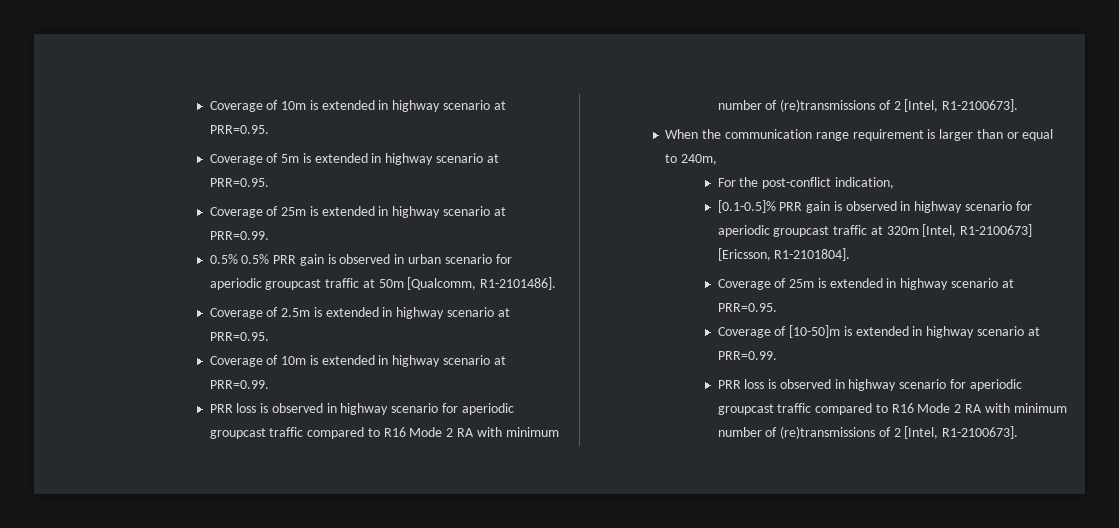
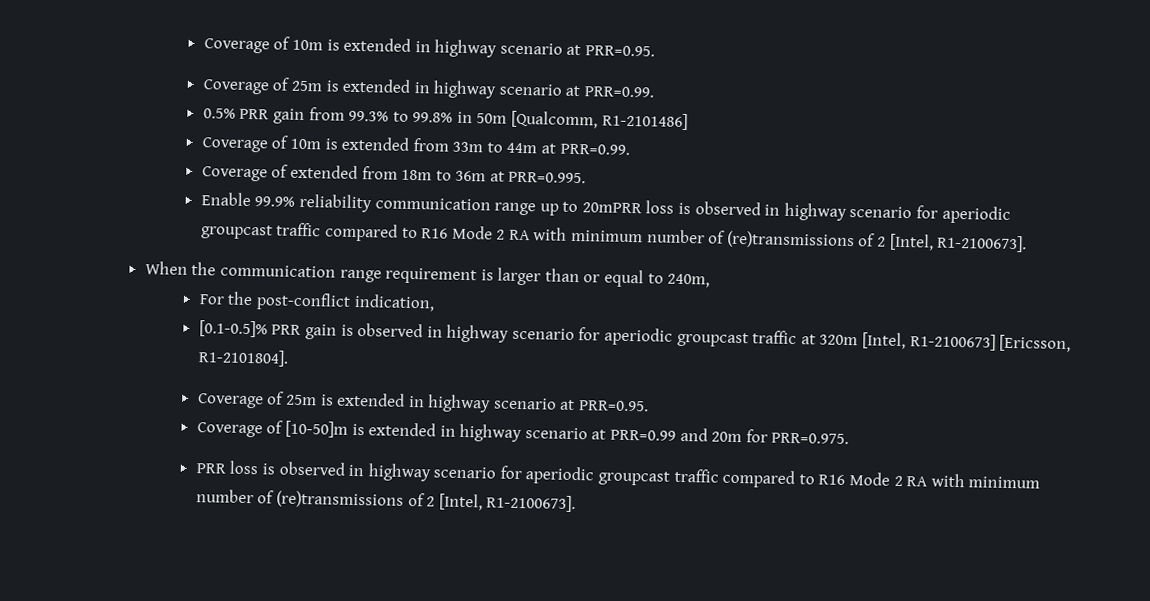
- Coverage of 5m is extended in highway scenario at PRR=0.95.
- 0.5% 0.5% PRR gain is observed in urban scenario for aperiodic groupcast traffic at 50m [Qualcomm, R1-2101486].
- Coverage of 2.5m is extended in highway scenario at PRR=0.95.
- Coverage of 10m is extended in highway scenario at PRR=0.99.
- PRR loss is observed in highway scenario for aperiodic groupcast traffic compared to R16 Mode 2 RA with minimum number of (re)transmissions of 2 [Intel, R1-2100673].
+ 0.5% PRR gain from 99.3% to 99.8% in 50m [Qualcomm, R1-2101486]
+ Coverage of 10m is extended from 33m to 44m at PRR=0.99.
+ Coverage of extended from 18m to 36m at PRR=0.995.
+ Enable 99.9% reliability communication range up to 20mPRR loss is observed in highway scenario for aperiodic groupcast traffic compared to R16 Mode 2 RA with minimum number of (re)transmissions of 2 [Intel, R1-2100673].
- Coverage of [10-50]m is extended in highway scenario at PRR=0.99.
+ Coverage of [10-50]m is extended in highway scenario at PRR=0.99 and 20m for PRR=0.975.

